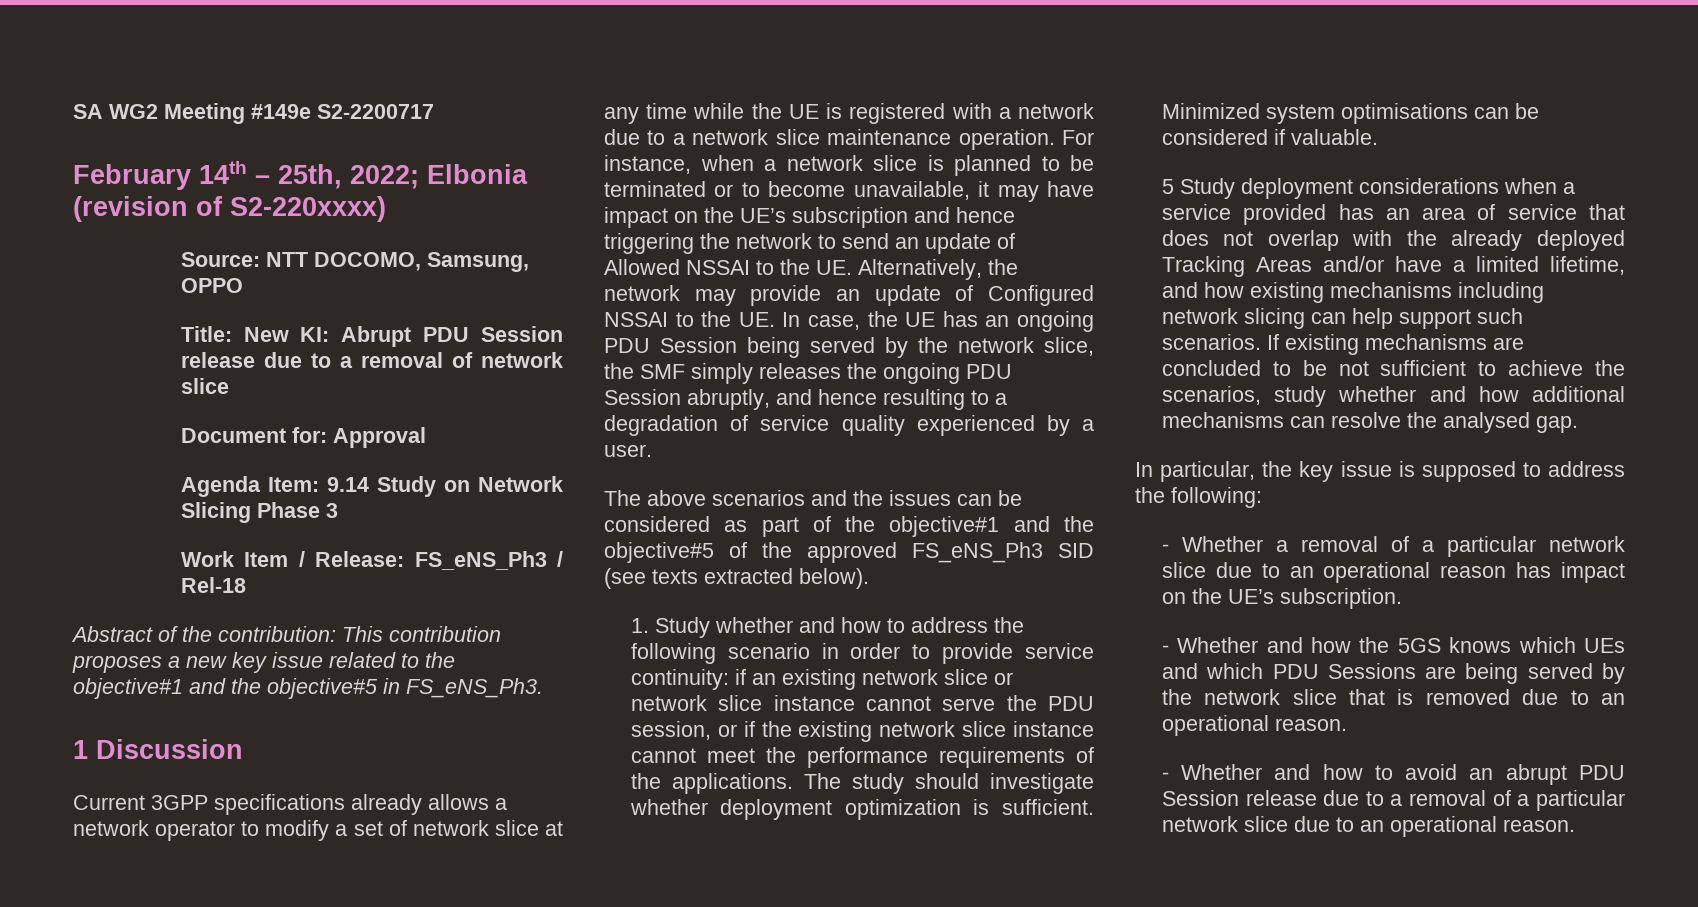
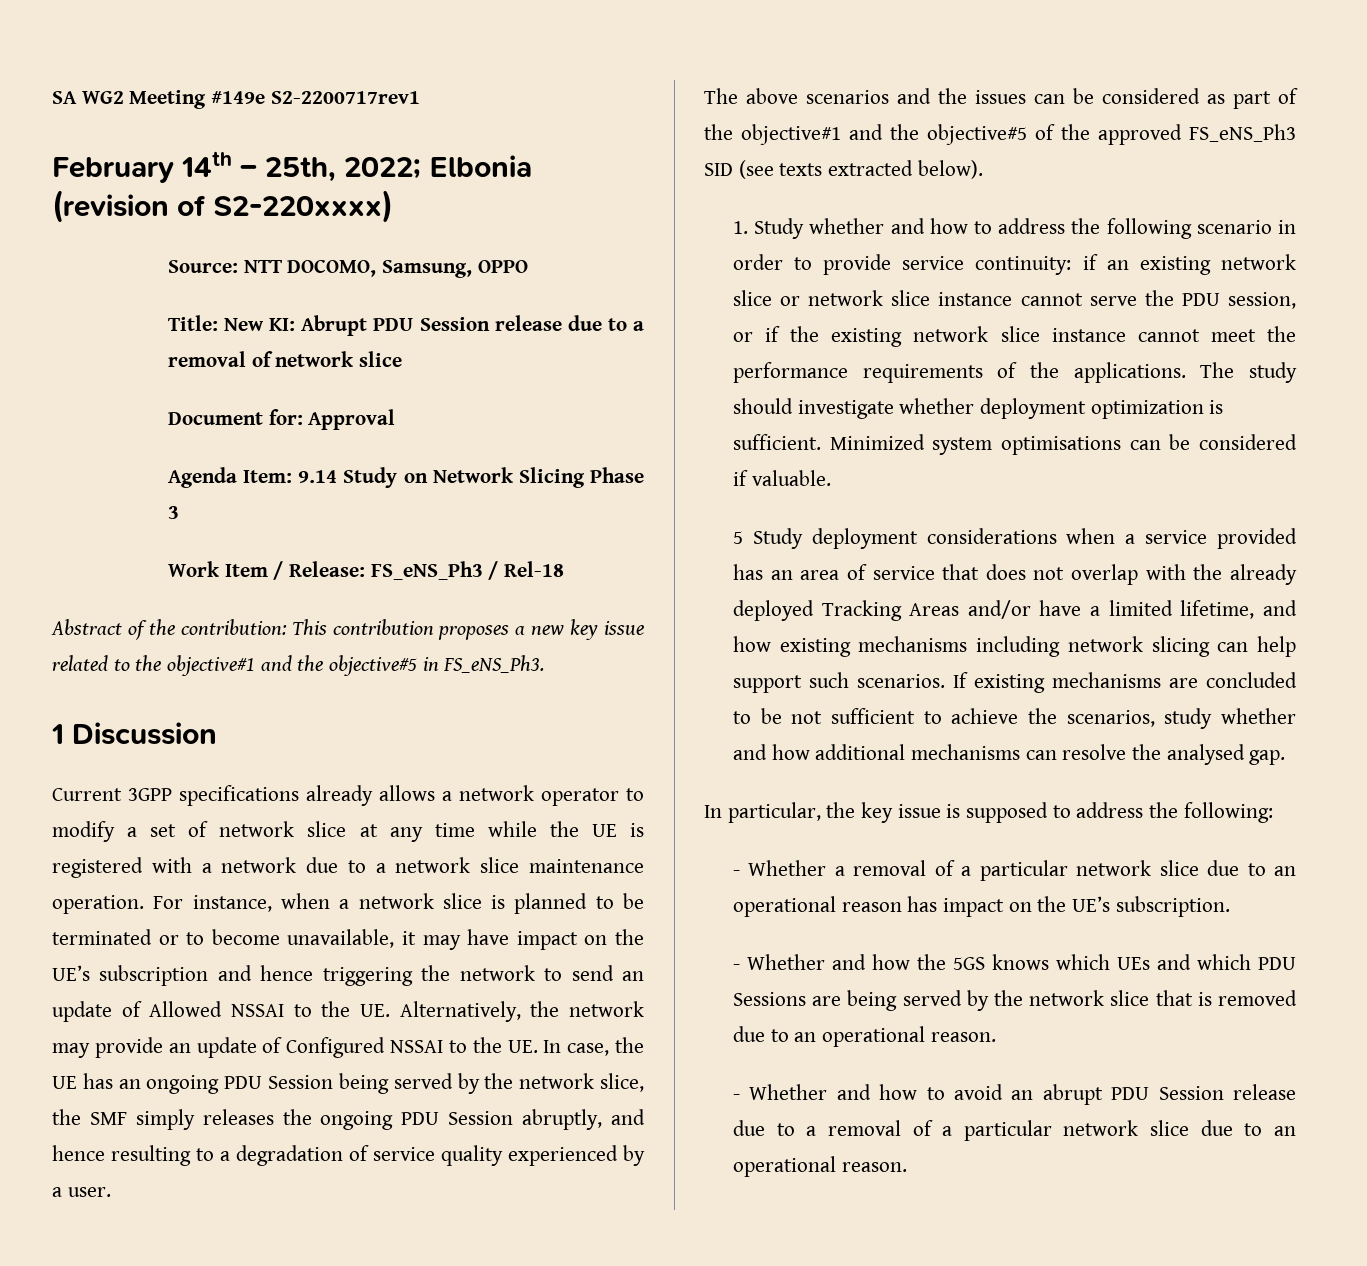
- SA WG2 Meeting #149e S2-2200717
+ SA WG2 Meeting #149e S2-2200717rev1

